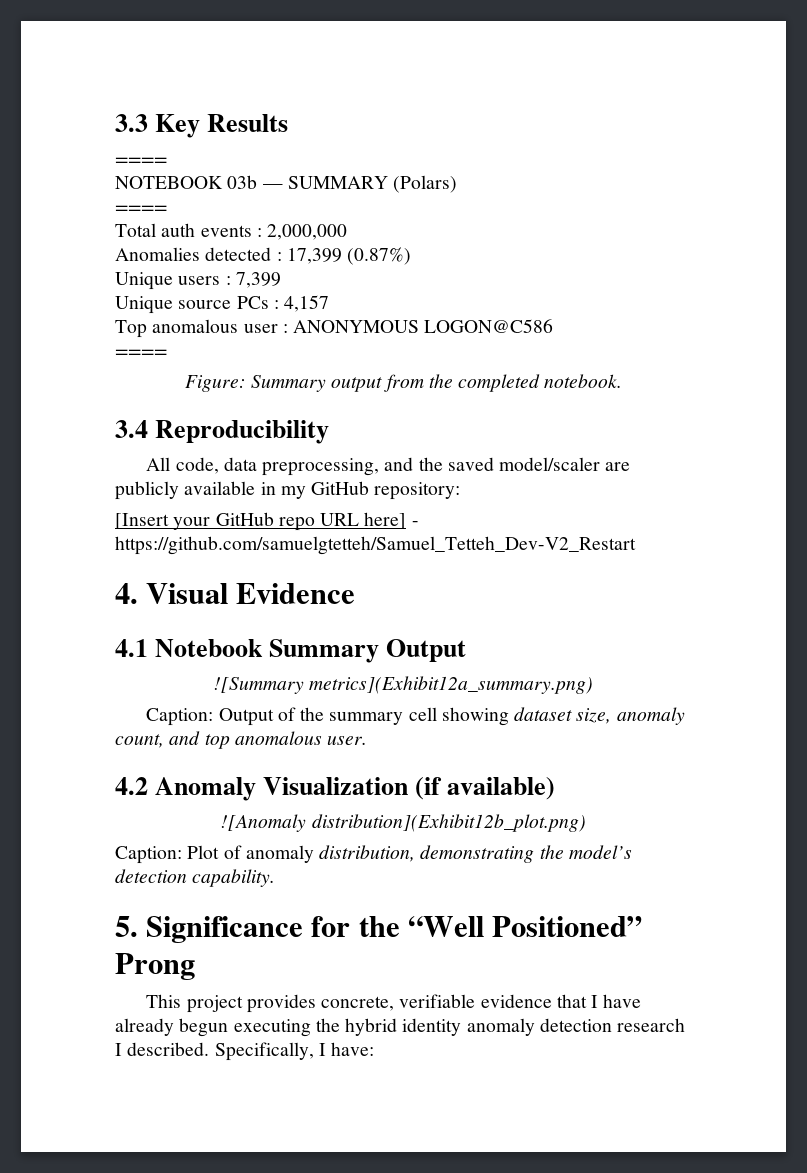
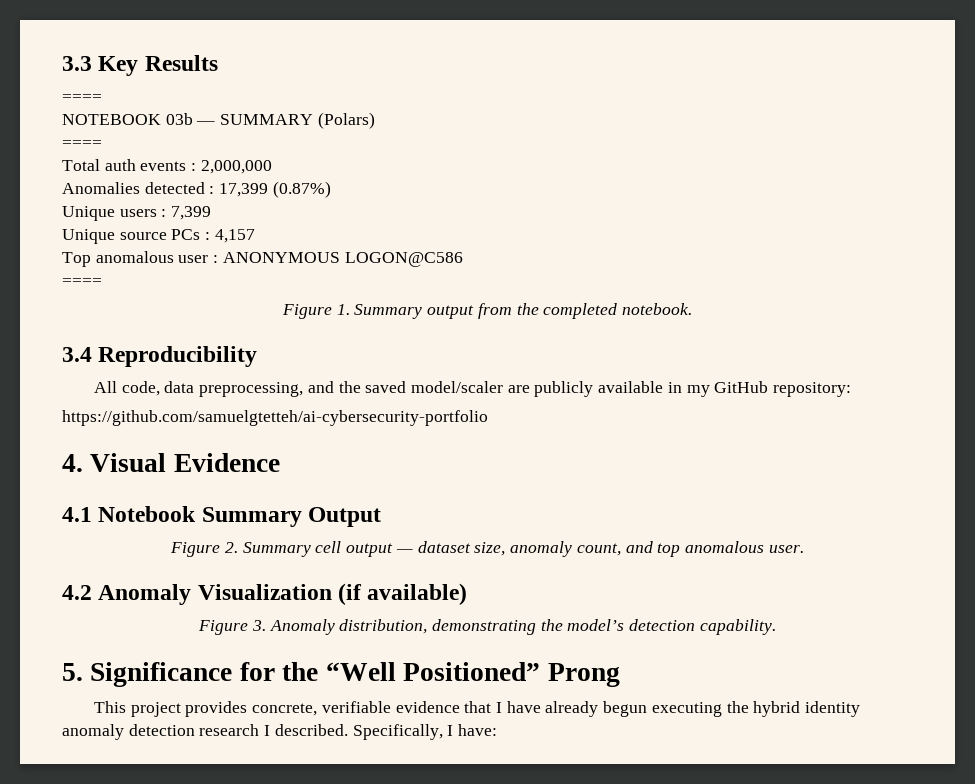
- Figure: Summary output from the completed notebook.
+ Figure 1. Summary output from the completed notebook.
- [Insert your GitHub repo URL here] - https://github.com/samuelgtetteh/Samuel_Tetteh_Dev-V2_Restart
+ https://github.com/samuelgtetteh/ai-cybersecurity-portfolio
- ![Summary metrics](Exhibit12a_summary.png)
- Caption: Output of the summary cell showing dataset size, anomaly count, and top anomalous user.
+ Figure 2. Summary cell output — dataset size, anomaly count, and top anomalous user.
- ![Anomaly distribution](Exhibit12b_plot.png)
- Caption: Plot of anomaly distribution, demonstrating the model’s detection capability.
+ Figure 3. Anomaly distribution, demonstrating the model’s detection capability.

